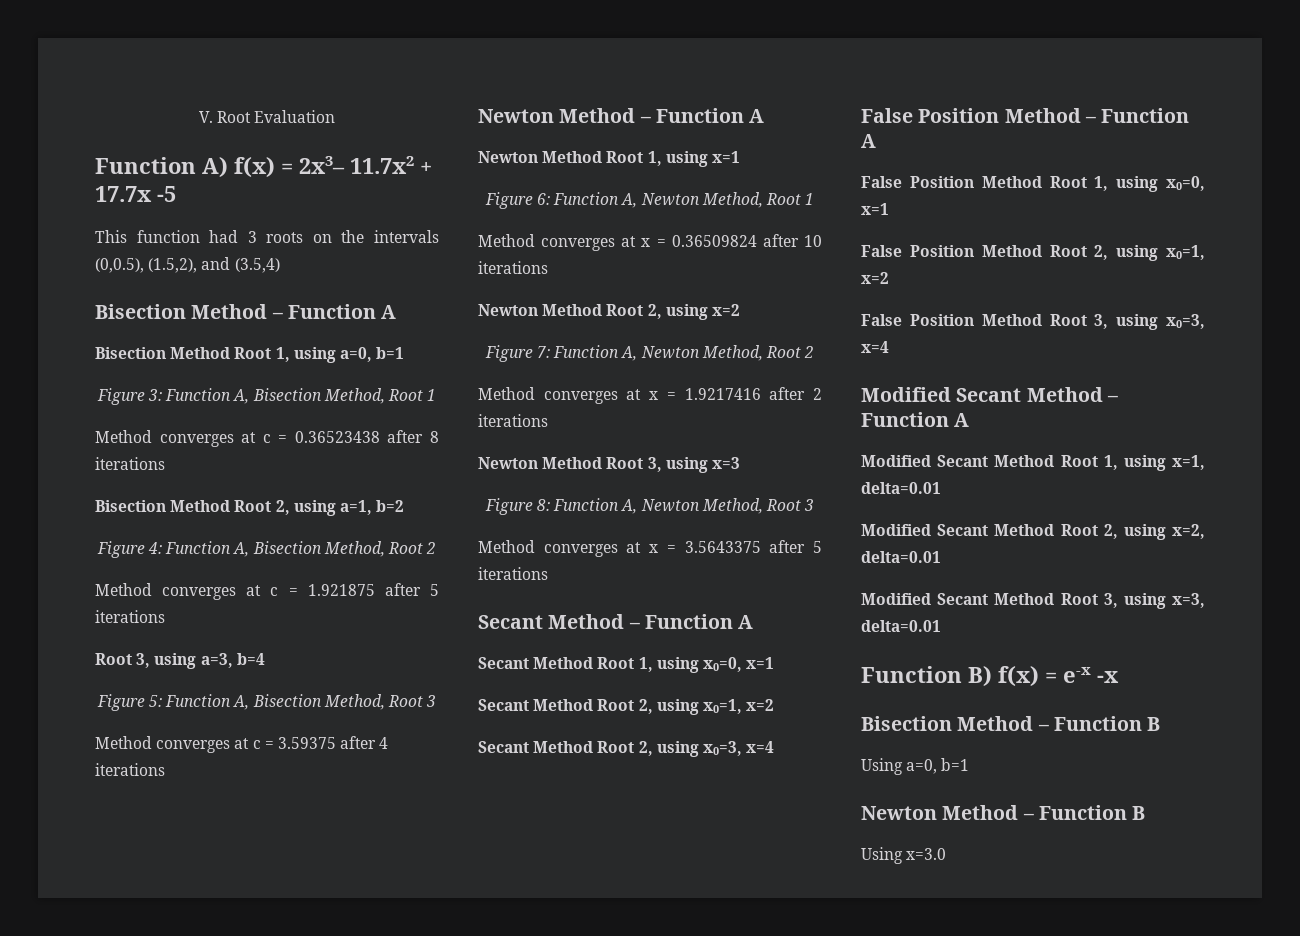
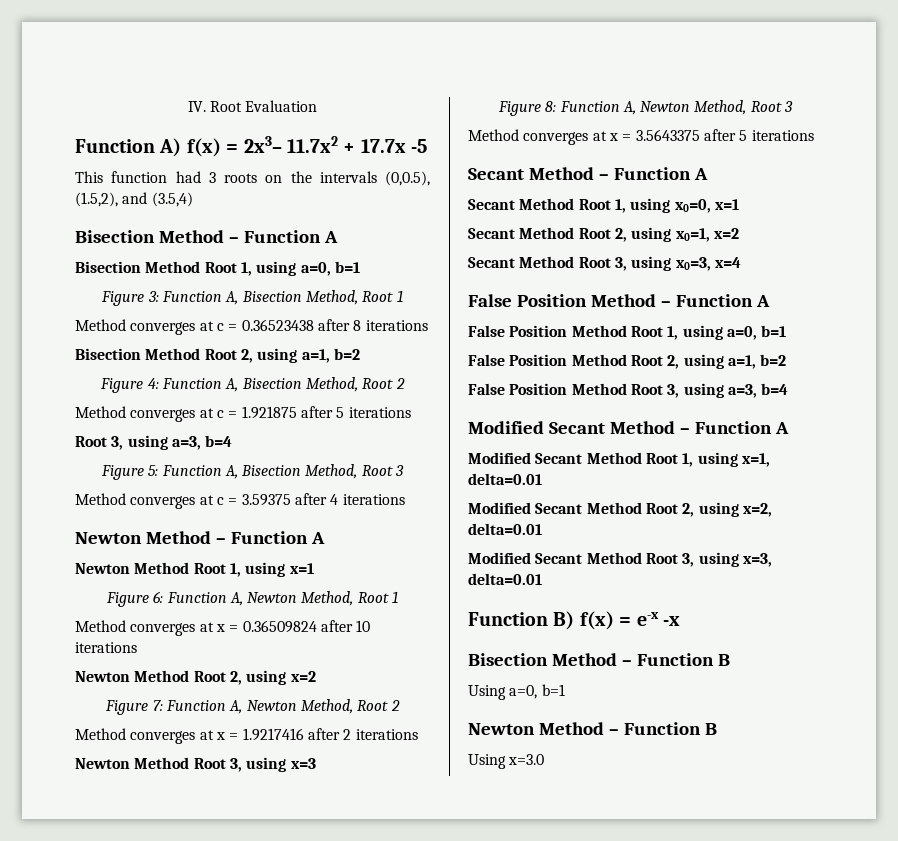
- V. Root Evaluation
+ IV. Root Evaluation
- Secant Method Root 2, using x0=3, x=4
+ Secant Method Root 3, using x0=3, x=4
- False Position Method Root 1, using x0=0, x=1
+ False Position Method Root 1, using a=0, b=1
- False Position Method Root 2, using x0=1, x=2
+ False Position Method Root 2, using a=1, b=2
- False Position Method Root 3, using x0=3, x=4
+ False Position Method Root 3, using a=3, b=4

